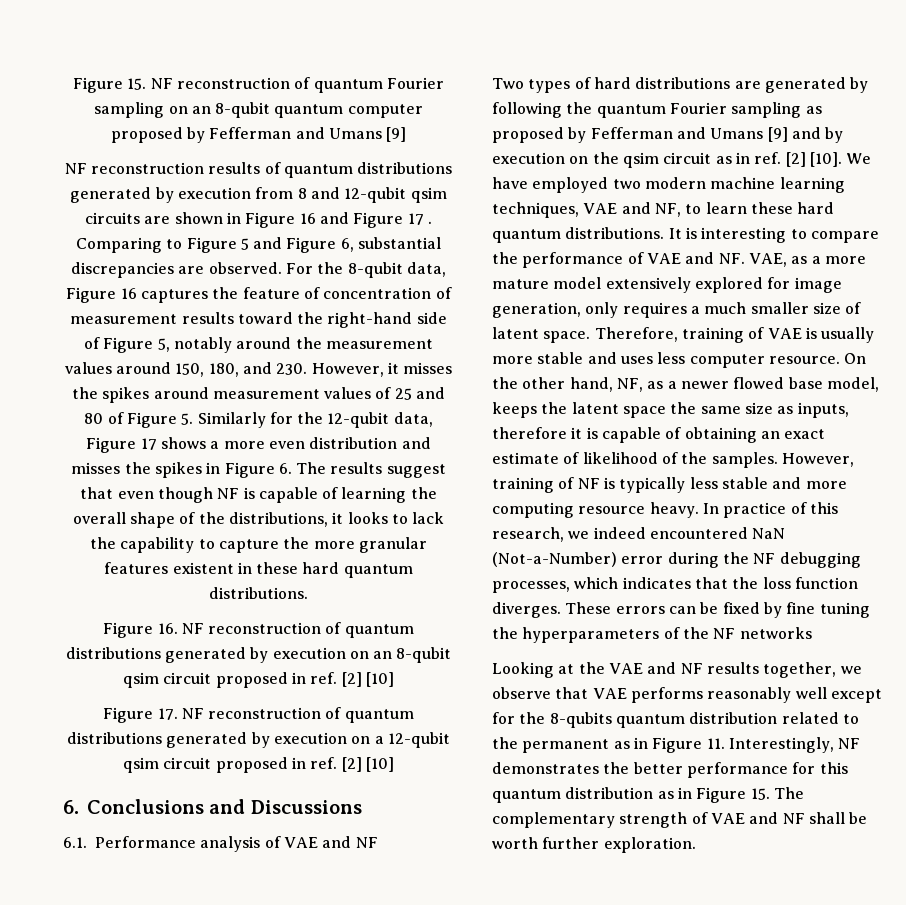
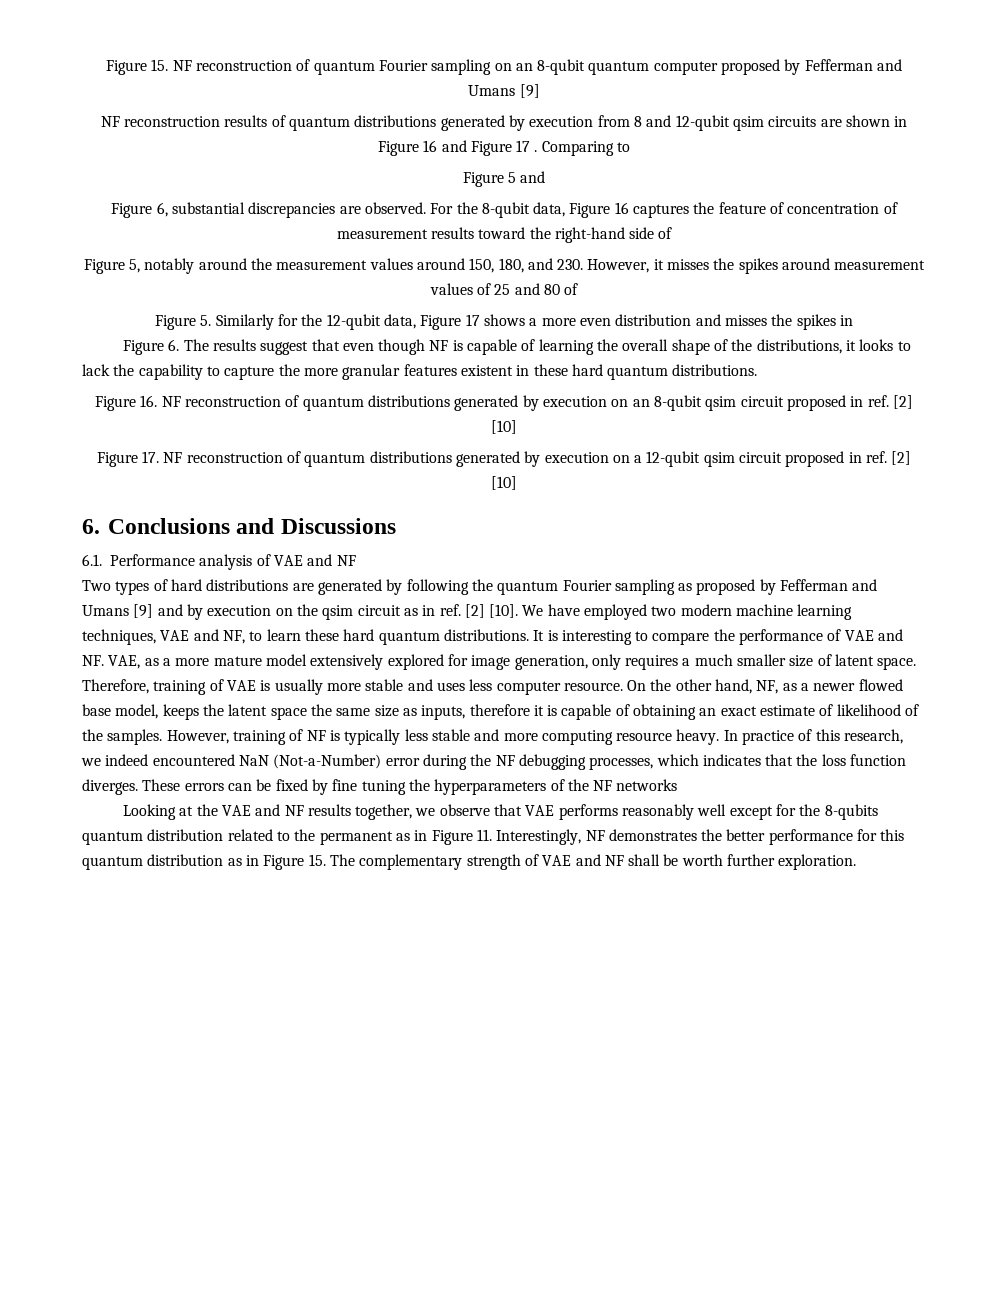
- Comparing to Figure 5 and Figure 6, substantial discrepancies are observed.
+ Comparing to
+ Figure 5 and
+ Figure 6, substantial discrepancies are observed.
- For the 8-qubit data, Figure 16 captures the feature of concentration of measurement results toward the right-hand side of Figure 5, notably around the measurement values around 150, 180, and 230. However, it misses the spikes around measurement values of 25 and 80 of Figure 5. Similarly for the 12-qubit data, Figure 17 shows a more even distribution and misses the spikes in Figure 6. The results suggest that even though NF is capable of learning the overall shape of the distributions, it looks to lack the capability to capture the more granular features existent in these hard quantum distributions.
+ For the 8-qubit data, Figure 16 captures the feature of concentration of measurement results toward the right-hand side of
+ Figure 5, notably around the measurement values around 150, 180, and 230. However, it misses the spikes around measurement values of 25 and 80 of
+ Figure 5. Similarly for the 12-qubit data, Figure 17 shows a more even distribution and misses the spikes in
+ Figure 6. The results suggest that even though NF is capable of learning the overall shape of the distributions, it looks to lack the capability to capture the more granular features existent in these hard quantum distributions.

